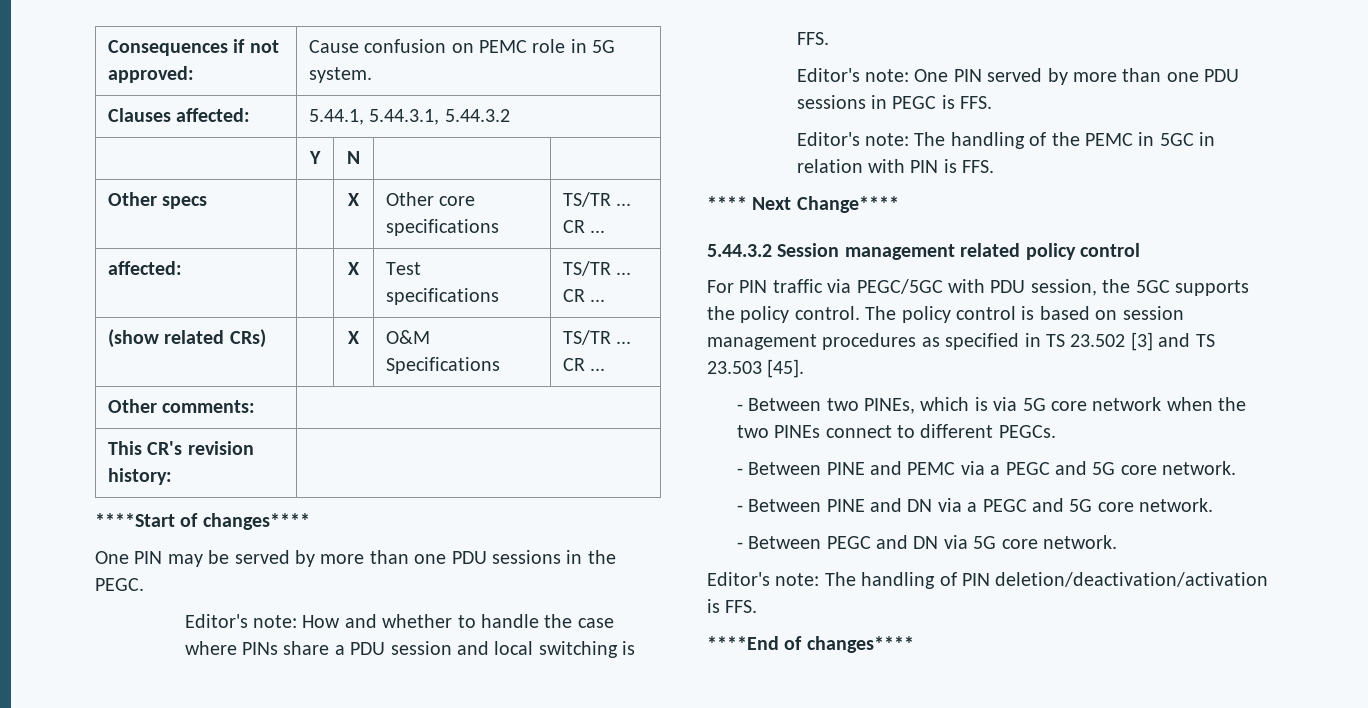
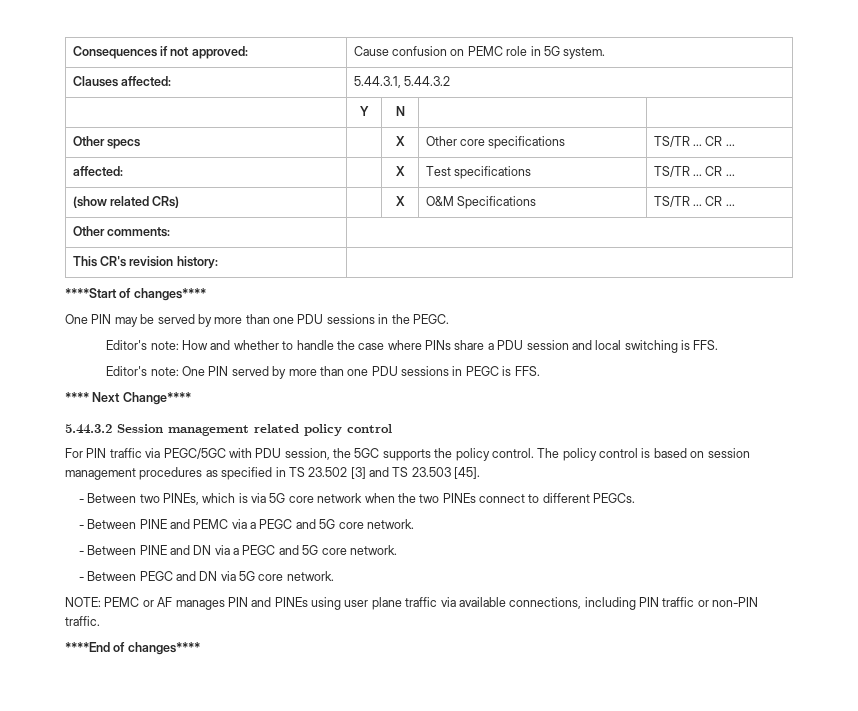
- Clauses affected: | 5.44.1, 5.44.3.1, 5.44.3.2
+ Clauses affected: | 5.44.3.1, 5.44.3.2
- Editor's note: The handling of the PEMC in 5GC in relation with PIN is FFS.
- Editor's note: The handling of PIN deletion/deactivation/activation is FFS.
+ NOTE: PEMC or AF manages PIN and PINEs using user plane traffic via available connections, including PIN traffic or non-PIN traffic.

